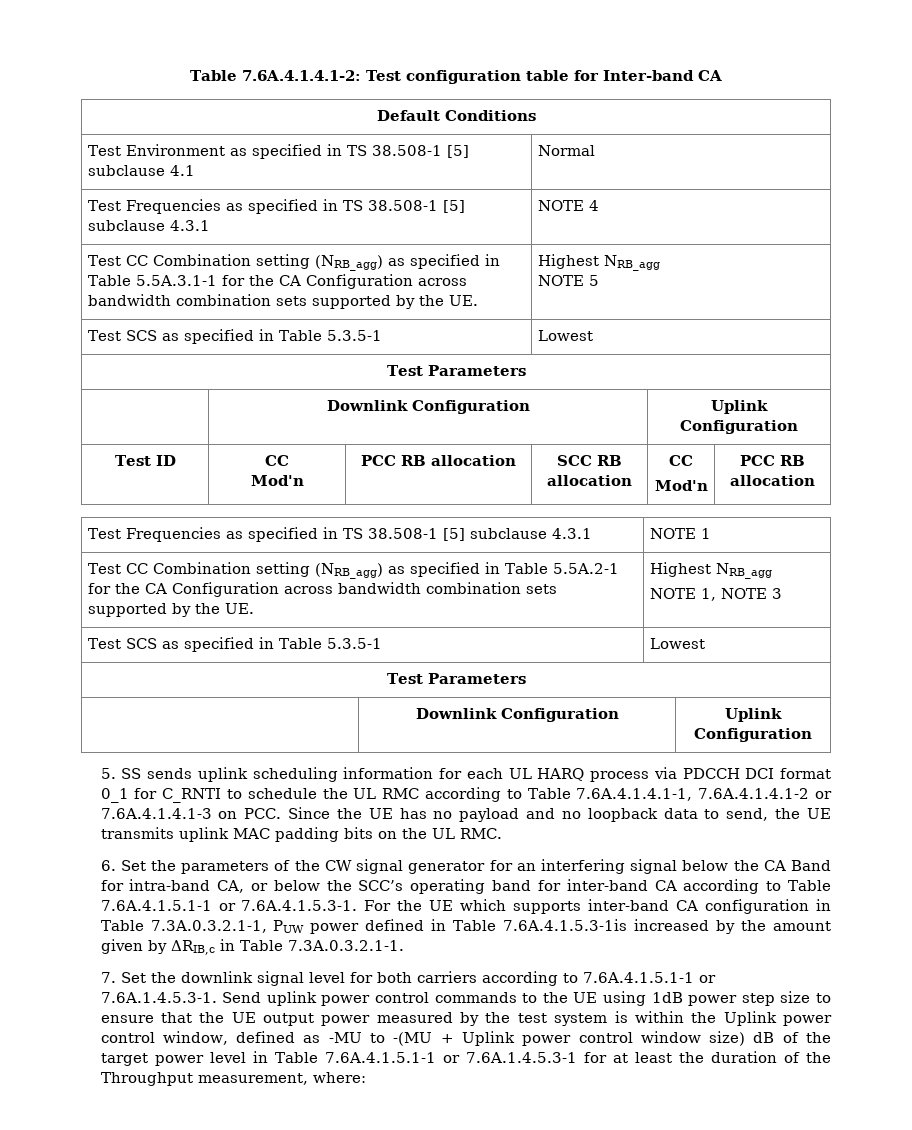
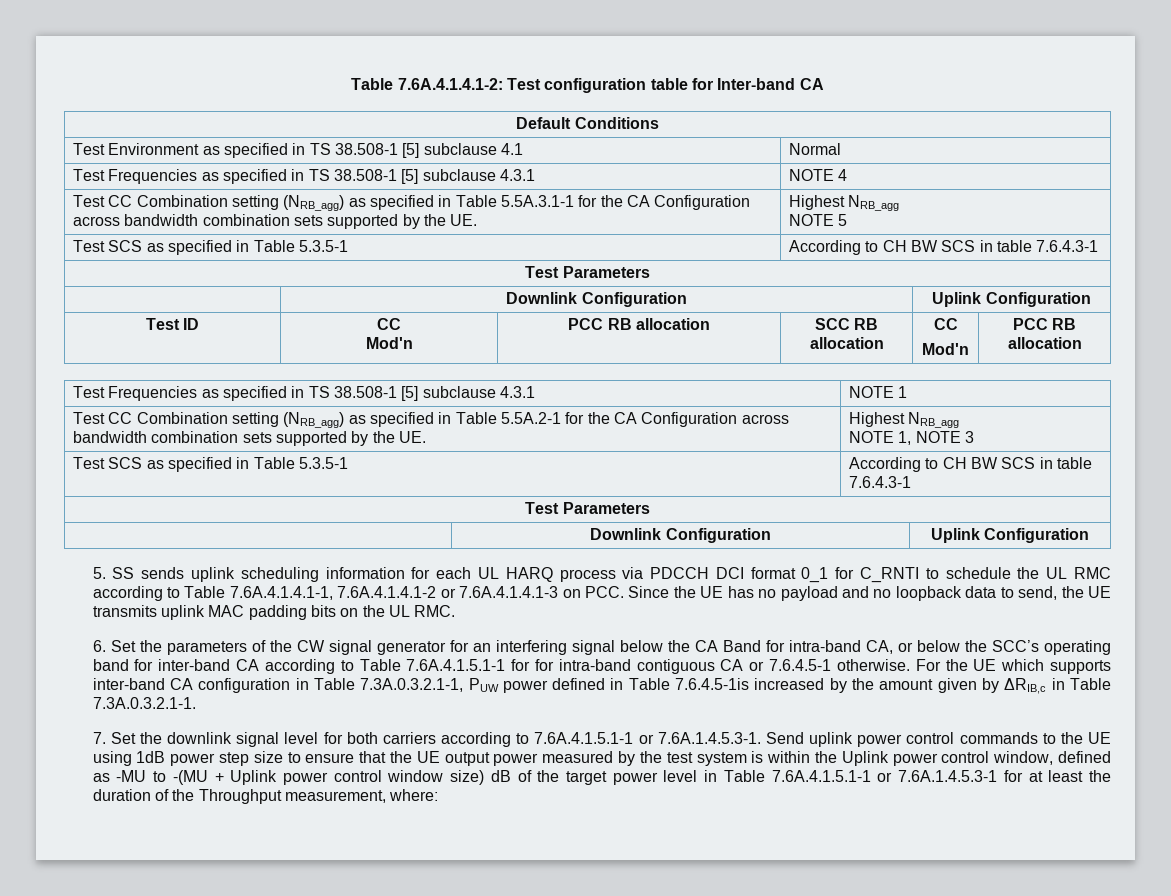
  Test CC Combination setting (NRB_agg) as specified in Table 5.5A.3.1-1 for the CA Configuration across bandwidth combination sets supported by the UE. | Highest NRB_agg
  NOTE 5
- Test SCS as specified in Table 5.3.5-1 | Lowest
+ Test SCS as specified in Table 5.3.5-1 | According to CH BW SCS in table 7.6.4.3-1
  Test CC Combination setting (NRB_agg) as specified in Table 5.5A.2-1 for the CA Configuration across bandwidth combination sets supported by the UE. | Highest NRB_agg
  NOTE 1, NOTE 3
- Test SCS as specified in Table 5.3.5-1 | Lowest
+ Test SCS as specified in Table 5.3.5-1 | According to CH BW SCS in table 7.6.4.3-1
- 6. Set the parameters of the CW signal generator for an interfering signal below the CA Band for intra-band CA, or below the SCC’s operating band for inter-band CA according to Table 7.6A.4.1.5.1-1 or 7.6A.4.1.5.3-1. For the UE which supports inter-band CA configuration in Table 7.3A.0.3.2.1-1, PUW power defined in Table 7.6A.4.1.5.3-1is increased by the amount given by ΔRIB,c in Table 7.3A.0.3.2.1-1.
+ 6. Set the parameters of the CW signal generator for an interfering signal below the CA Band for intra-band CA, or below the SCC’s operating band for inter-band CA according to Table 7.6A.4.1.5.1-1 for for intra-band contiguous CA or 7.6.4.5-1 otherwise. For the UE which supports inter-band CA configuration in Table 7.3A.0.3.2.1-1, PUW power defined in Table 7.6.4.5-1is increased by the amount given by ΔRIB,c in Table 7.3A.0.3.2.1-1.

